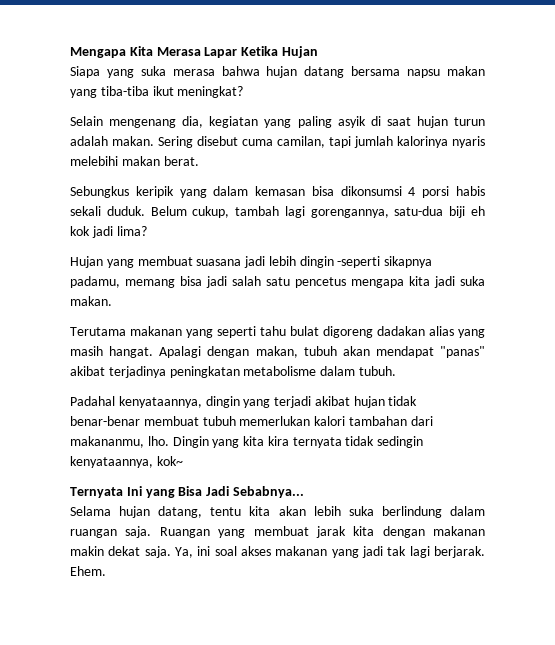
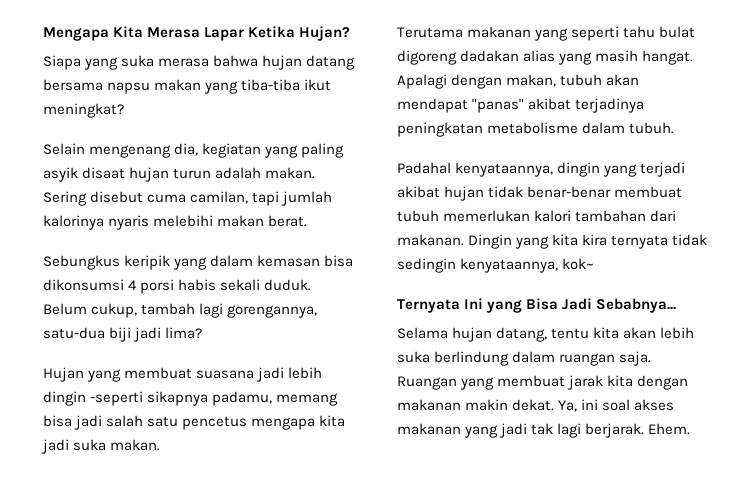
- Mengapa Kita Merasa Lapar Ketika Hujan
+ Mengapa Kita Merasa Lapar Ketika Hujan?
- Selain mengenang dia, kegiatan yang paling asyik di saat hujan turun adalah makan.
+ Selain mengenang dia, kegiatan yang paling asyik disaat hujan turun adalah makan.
- Belum cukup, tambah lagi gorengannya, satu-dua biji eh kok jadi lima?
+ Belum cukup, tambah lagi gorengannya, satu-dua biji jadi lima?
- Padahal kenyataannya, dingin yang terjadi akibat hujan tidak benar-benar membuat tubuh memerlukan kalori tambahan dari makananmu, lho.
+ Padahal kenyataannya, dingin yang terjadi akibat hujan tidak benar-benar membuat tubuh memerlukan kalori tambahan dari makanan.
- Ruangan yang membuat jarak kita dengan makanan makin dekat saja.
+ Ruangan yang membuat jarak kita dengan makanan makin dekat.

